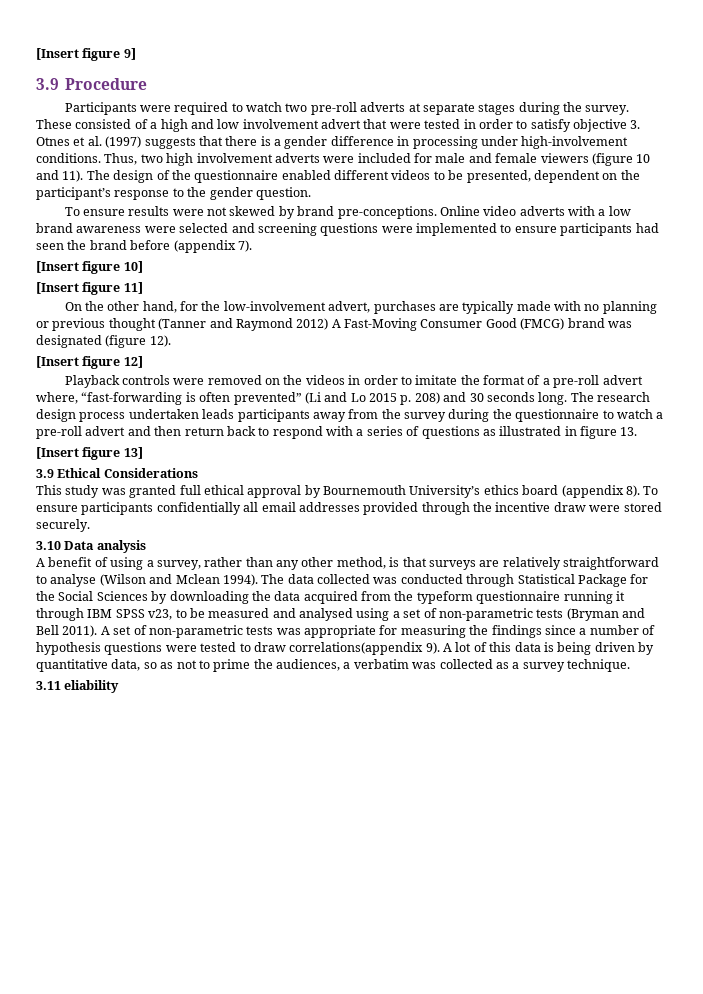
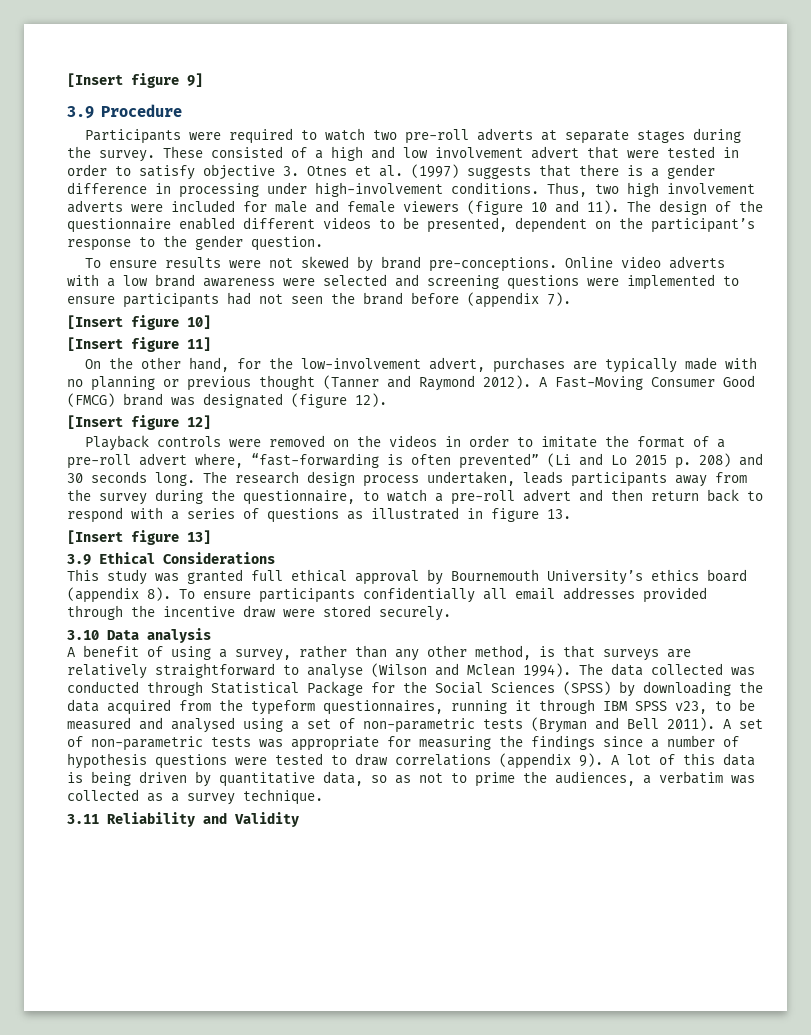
- Online video adverts with a low brand awareness were selected and screening questions were implemented to ensure participants had seen the brand before (appendix 7).
+ Online video adverts with a low brand awareness were selected and screening questions were implemented to ensure participants had not seen the brand before (appendix 7).
- On the other hand, for the low-involvement advert, purchases are typically made with no planning or previous thought (Tanner and Raymond 2012) A Fast-Moving Consumer Good (FMCG) brand was designated (figure 12).
+ On the other hand, for the low-involvement advert, purchases are typically made with no planning or previous thought (Tanner and Raymond 2012). A Fast-Moving Consumer Good (FMCG) brand was designated (figure 12).
- The research design process undertaken leads participants away from the survey during the questionnaire to watch a pre-roll advert and then return back to respond with a series of questions as illustrated in figure 13.
+ The research design process undertaken, leads participants away from the survey during the questionnaire, to watch a pre-roll advert and then return back to respond with a series of questions as illustrated in figure 13.
- The data collected was conducted through Statistical Package for the Social Sciences by downloading the data acquired from the typeform questionnaire running it through IBM SPSS v23, to be measured and analysed using a set of non-parametric tests (Bryman and Bell 2011).
+ The data collected was conducted through Statistical Package for the Social Sciences (SPSS) by downloading the data acquired from the typeform questionnaires, running it through IBM SPSS v23, to be measured and analysed using a set of non-parametric tests (Bryman and Bell 2011).
- A set of non-parametric tests was appropriate for measuring the findings since a number of hypothesis questions were tested to draw correlations(appendix 9).
+ A set of non-parametric tests was appropriate for measuring the findings since a number of hypothesis questions were tested to draw correlations (appendix 9).
- 3.11 eliability
+ 3.11 Reliability and Validity

